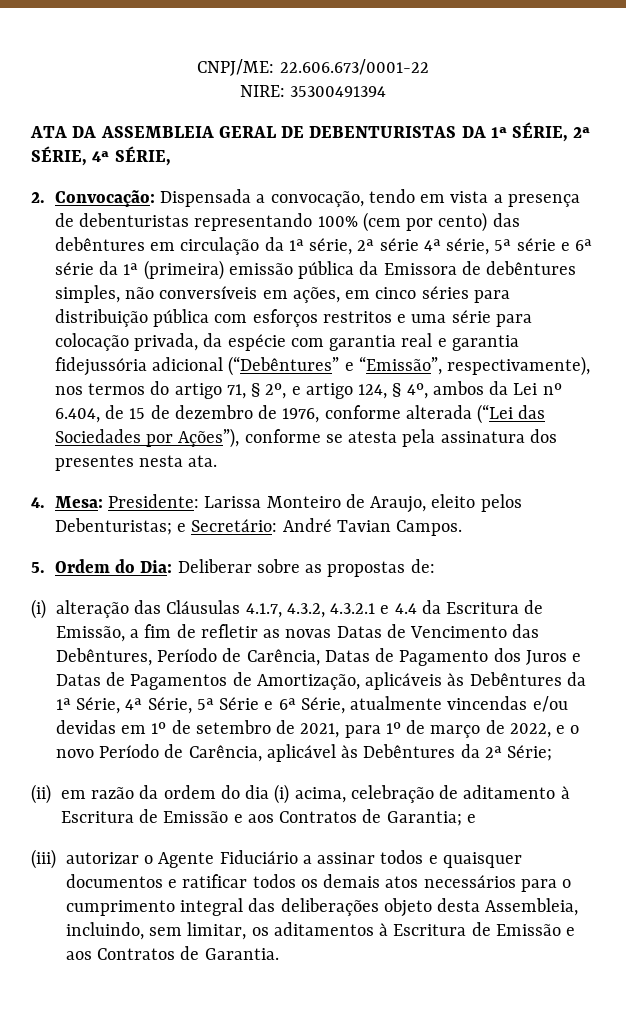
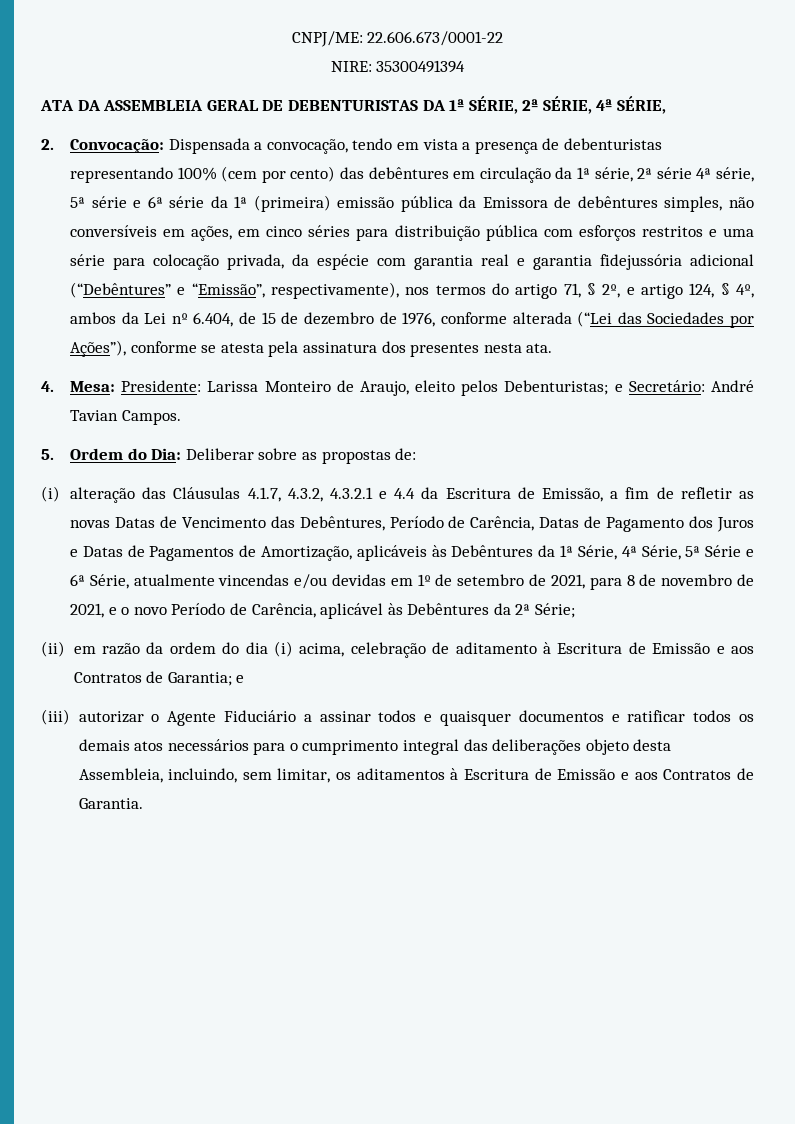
- (i) alteração das Cláusulas 4.1.7, 4.3.2, 4.3.2.1 e 4.4 da Escritura de Emissão, a fim de refletir as novas Datas de Vencimento das Debêntures, Período de Carência, Datas de Pagamento dos Juros e Datas de Pagamentos de Amortização, aplicáveis às Debêntures da 1ª Série, 4ª Série, 5ª Série e 6ª Série, atualmente vincendas e/ou devidas em 1º de setembro de 2021, para 1º de março de 2022, e o novo Período de Carência, aplicável às Debêntures da 2ª Série;
+ (i) alteração das Cláusulas 4.1.7, 4.3.2, 4.3.2.1 e 4.4 da Escritura de Emissão, a fim de refletir as novas Datas de Vencimento das Debêntures, Período de Carência, Datas de Pagamento dos Juros e Datas de Pagamentos de Amortização, aplicáveis às Debêntures da 1ª Série, 4ª Série, 5ª Série e 6ª Série, atualmente vincendas e/ou devidas em 1º de setembro de 2021, para 8 de novembro de 2021, e o novo Período de Carência, aplicável às Debêntures da 2ª Série;

